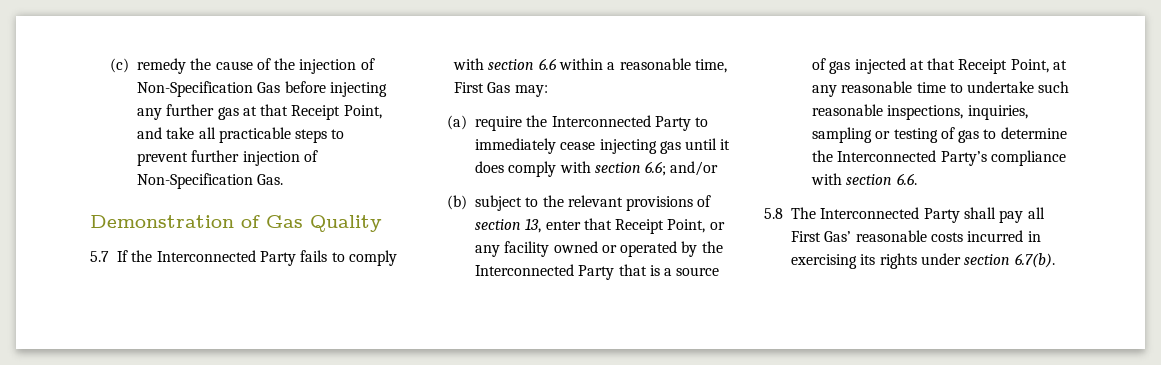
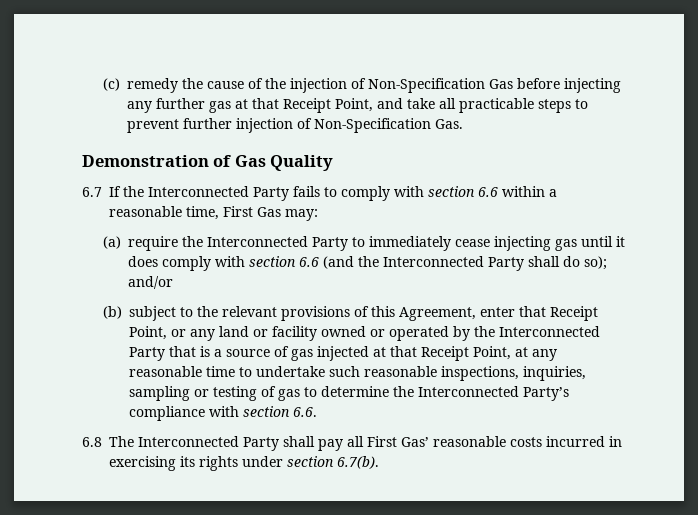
- 5.7 If the Interconnected Party fails to comply with section 6.6 within a reasonable time, First Gas may:
+ 6.7 If the Interconnected Party fails to comply with section 6.6 within a reasonable time, First Gas may:
- (a) require the Interconnected Party to immediately cease injecting gas until it does comply with section 6.6; and/or
+ (a) require the Interconnected Party to immediately cease injecting gas until it does comply with section 6.6 (and the Interconnected Party shall do so); and/or
- (b) subject to the relevant provisions of section 13, enter that Receipt Point, or any facility owned or operated by the Interconnected Party that is a source of gas injected at that Receipt Point, at any reasonable time to undertake such reasonable inspections, inquiries, sampling or testing of gas to determine the Interconnected Party’s compliance with section 6.6.
+ (b) subject to the relevant provisions of this Agreement, enter that Receipt Point, or any land or facility owned or operated by the Interconnected Party that is a source of gas injected at that Receipt Point, at any reasonable time to undertake such reasonable inspections, inquiries, sampling or testing of gas to determine the Interconnected Party’s compliance with section 6.6.
- 5.8 The Interconnected Party shall pay all First Gas’ reasonable costs incurred in exercising its rights under section 6.7(b).
+ 6.8 The Interconnected Party shall pay all First Gas’ reasonable costs incurred in exercising its rights under section 6.7(b).

